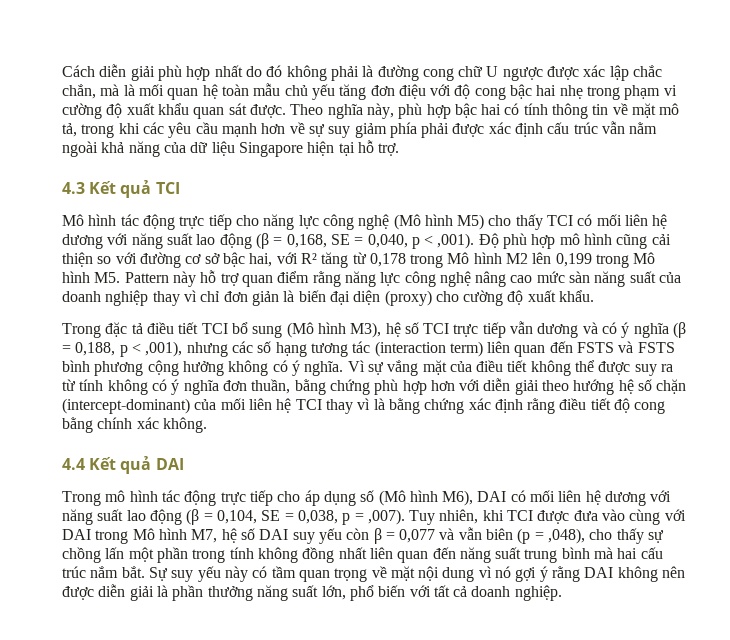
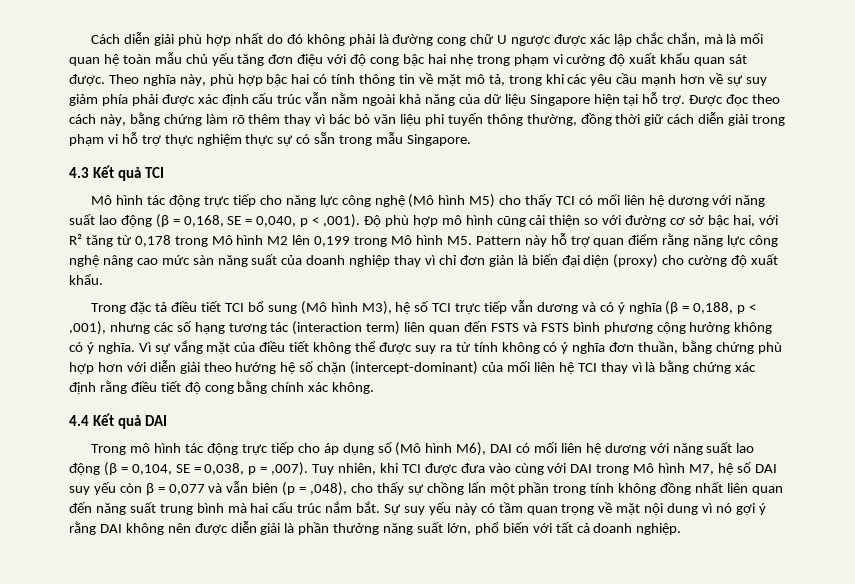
+ Được đọc theo cách này, bằng chứng làm rõ thêm thay vì bác bỏ văn liệu phi tuyến thông thường, đồng thời giữ cách diễn giải trong phạm vi hỗ trợ thực nghiệm thực sự có sẵn trong mẫu Singapore.

